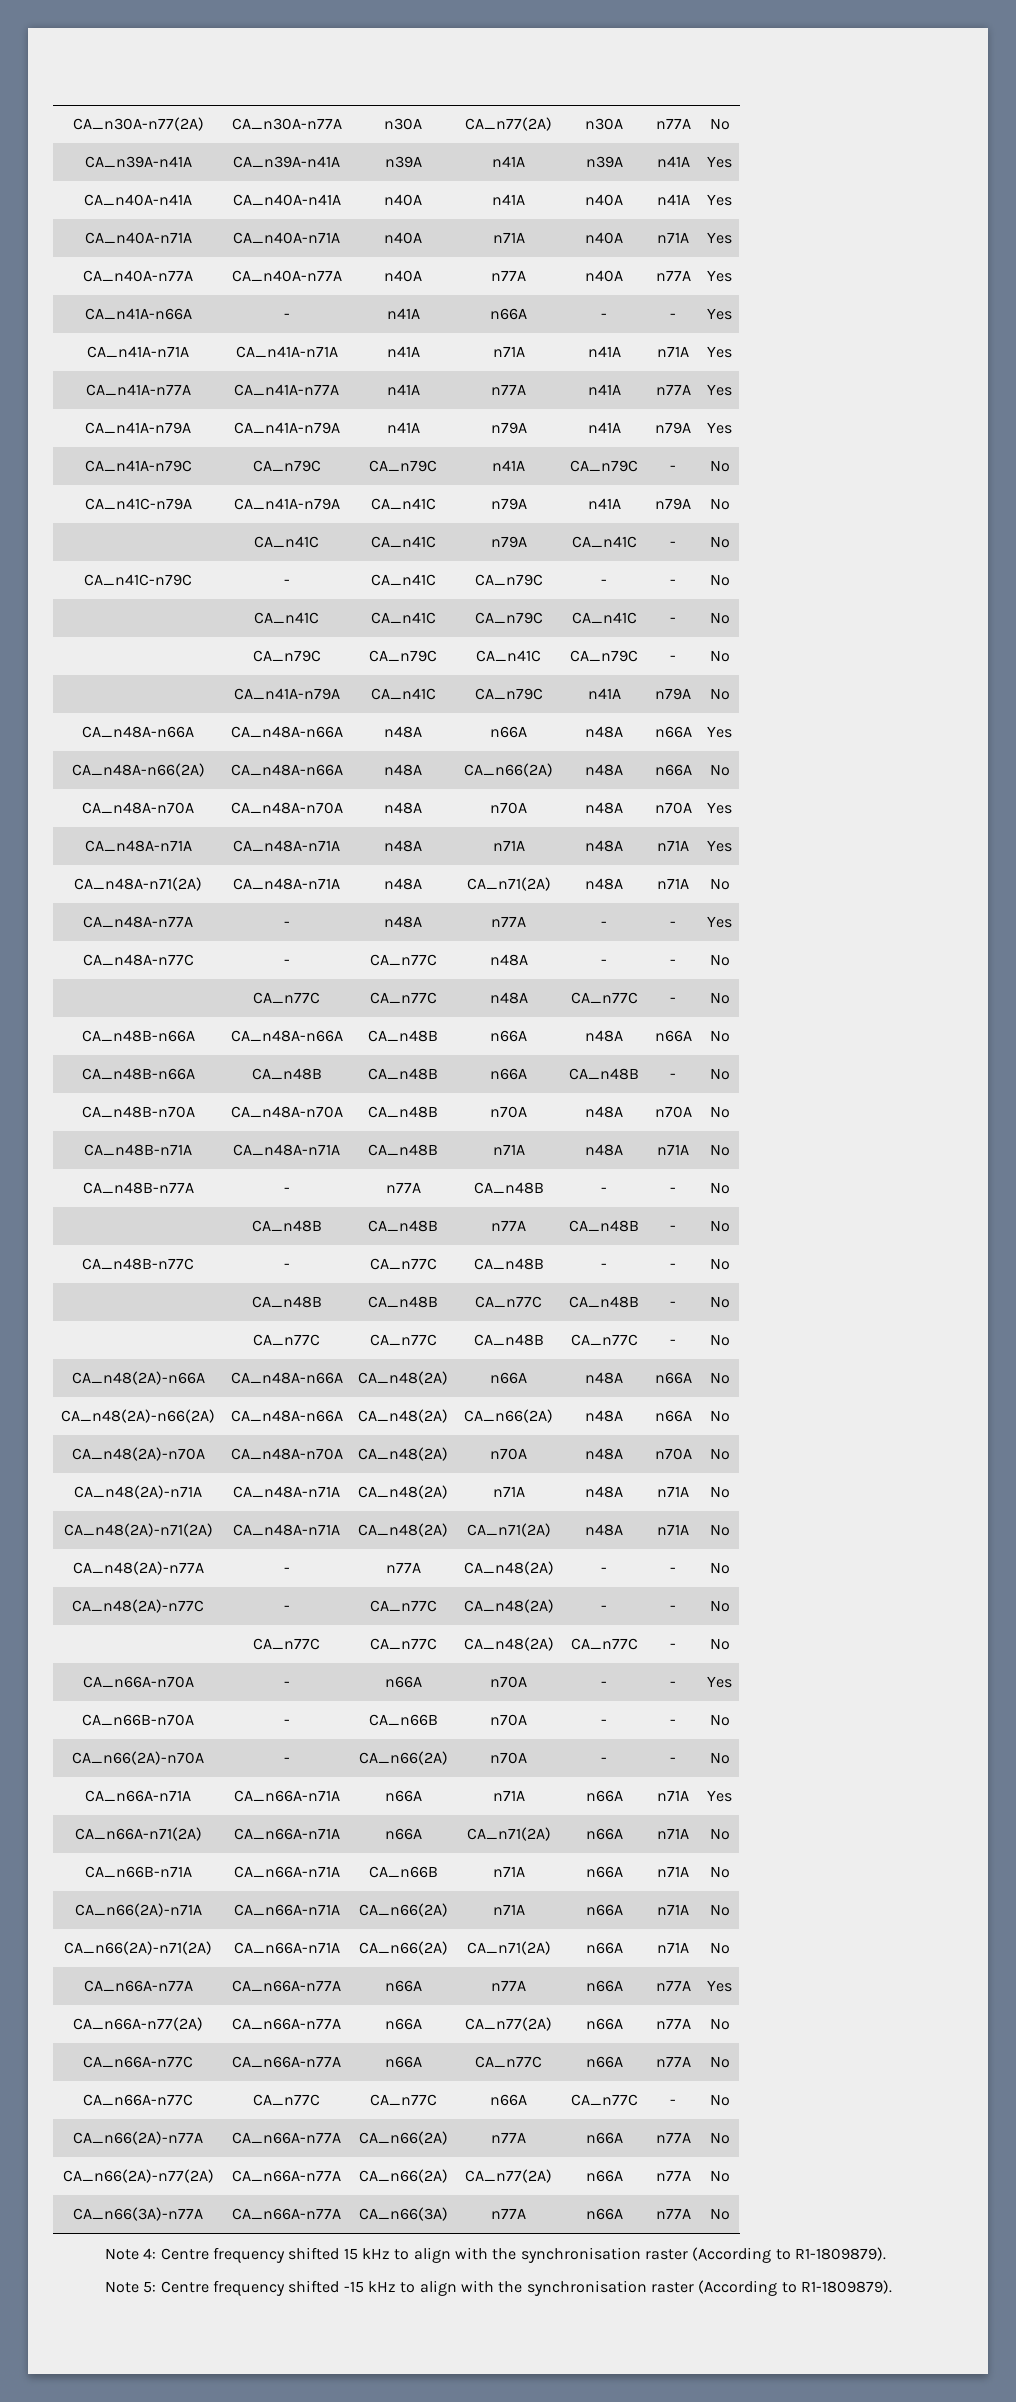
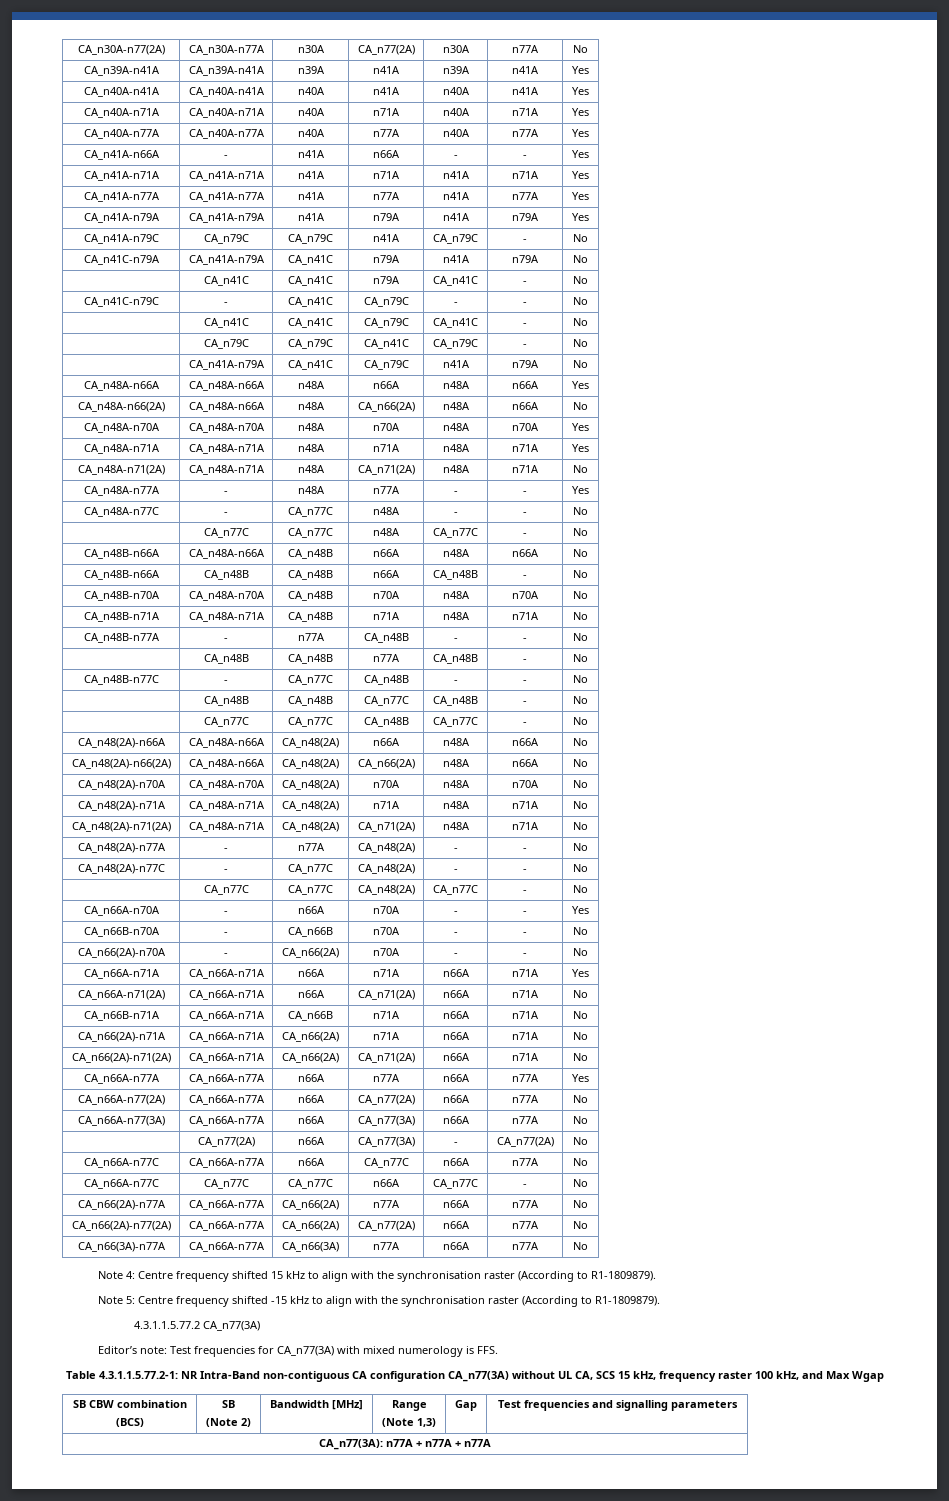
+ CA_n66A-n77(3A) | CA_n66A-n77A | n66A | CA_n77(3A) | n66A | n77A | No
+ | CA_n77(2A) | n66A | CA_n77(3A) | - | CA_n77(2A) | No
+ 4.3.1.1.5.77.2 CA_n77(3A)
+ Editor’s note: Test frequencies for CA_n77(3A) with mixed numerology is FFS.
+ Table 4.3.1.1.5.77.2-1: NR Intra-Band non-contiguous CA configuration CA_n77(3A) without UL CA, SCS 15 kHz, frequency raster 100 kHz, and Max Wgap
+ SB CBW combination
+ (BCS) | SB
+ (Note 2) | Bandwidth [MHz] | Range
+ (Note 1,3) | Gap | Test frequencies and signalling parameters
+ CA_n77(3A): n77A + n77A + n77A

